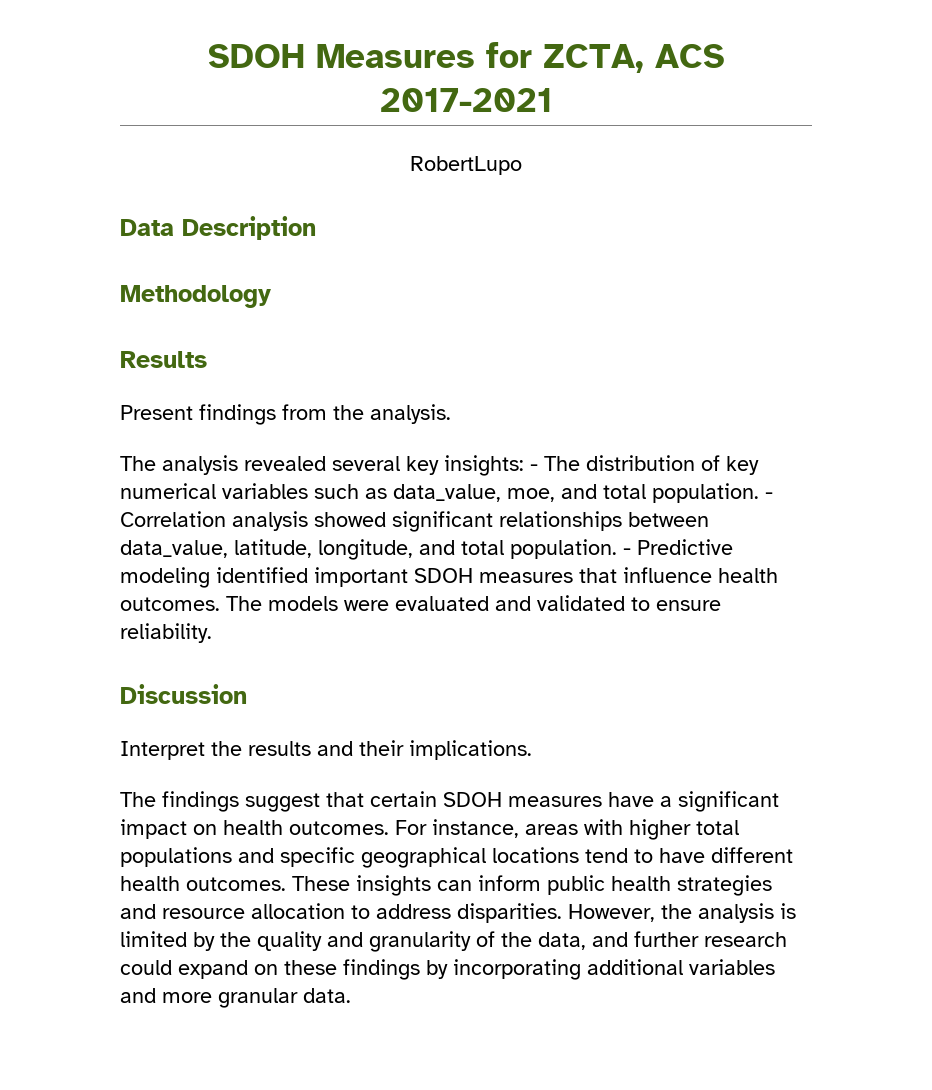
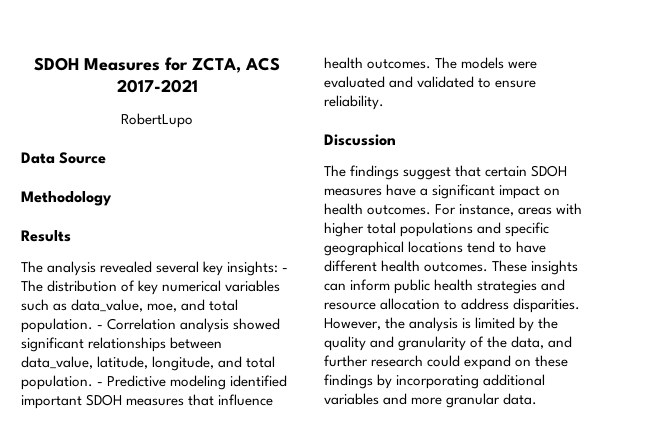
- Data Description
+ Data Source
- Present findings from the analysis.
- Interpret the results and their implications.

